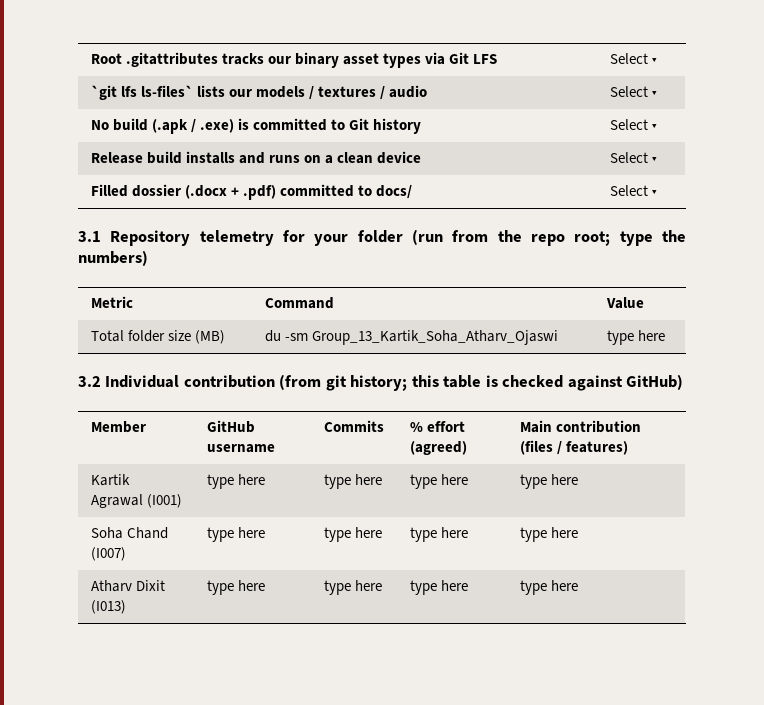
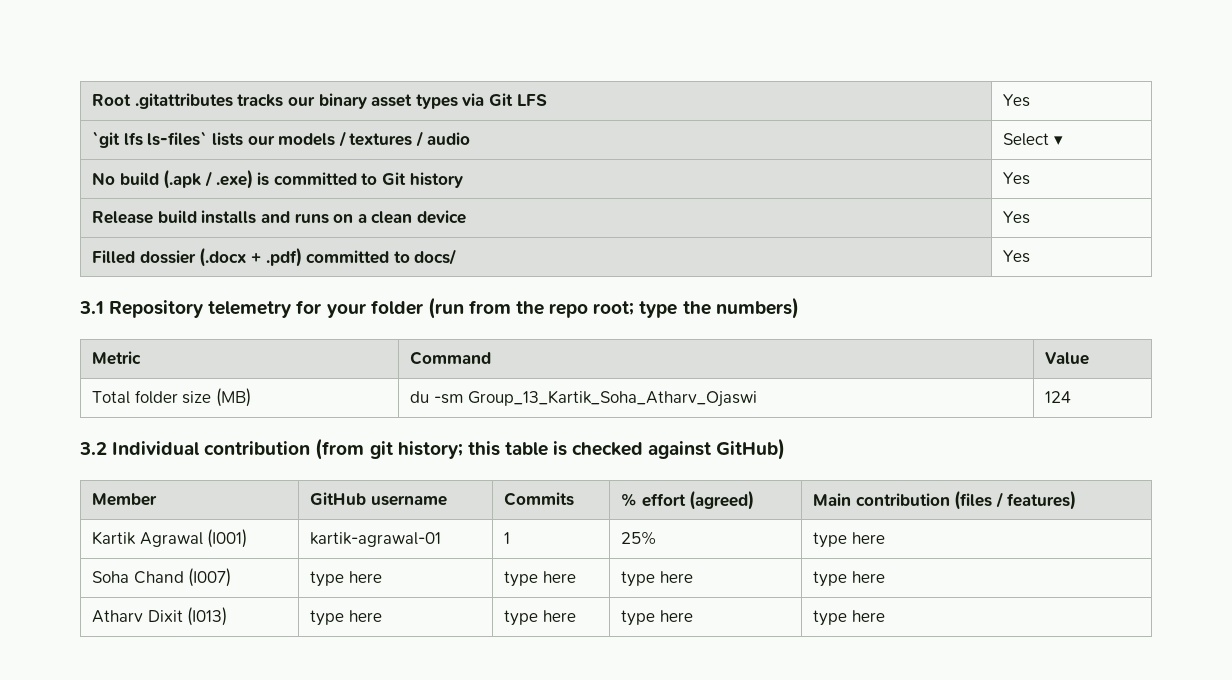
- Root .gitattributes tracks our binary asset types via Git LFS | Select ▾
+ Root .gitattributes tracks our binary asset types via Git LFS | Yes
- No build (.apk / .exe) is committed to Git history | Select ▾
+ No build (.apk / .exe) is committed to Git history | Yes
- Release build installs and runs on a clean device | Select ▾
+ Release build installs and runs on a clean device | Yes
- Filled dossier (.docx + .pdf) committed to docs/ | Select ▾
+ Filled dossier (.docx + .pdf) committed to docs/ | Yes
- Total folder size (MB) | du -sm Group_13_Kartik_Soha_Atharv_Ojaswi | type here
+ Total folder size (MB) | du -sm Group_13_Kartik_Soha_Atharv_Ojaswi | 124
- Kartik Agrawal (I001) | type here | type here | type here | type here
+ Kartik Agrawal (I001) | kartik-agrawal-01 | 1 | 25% | type here

